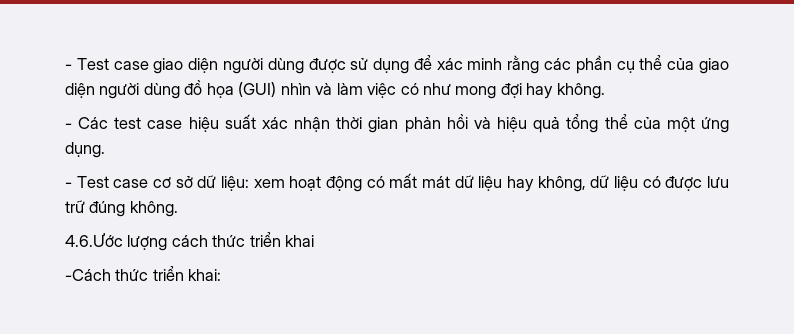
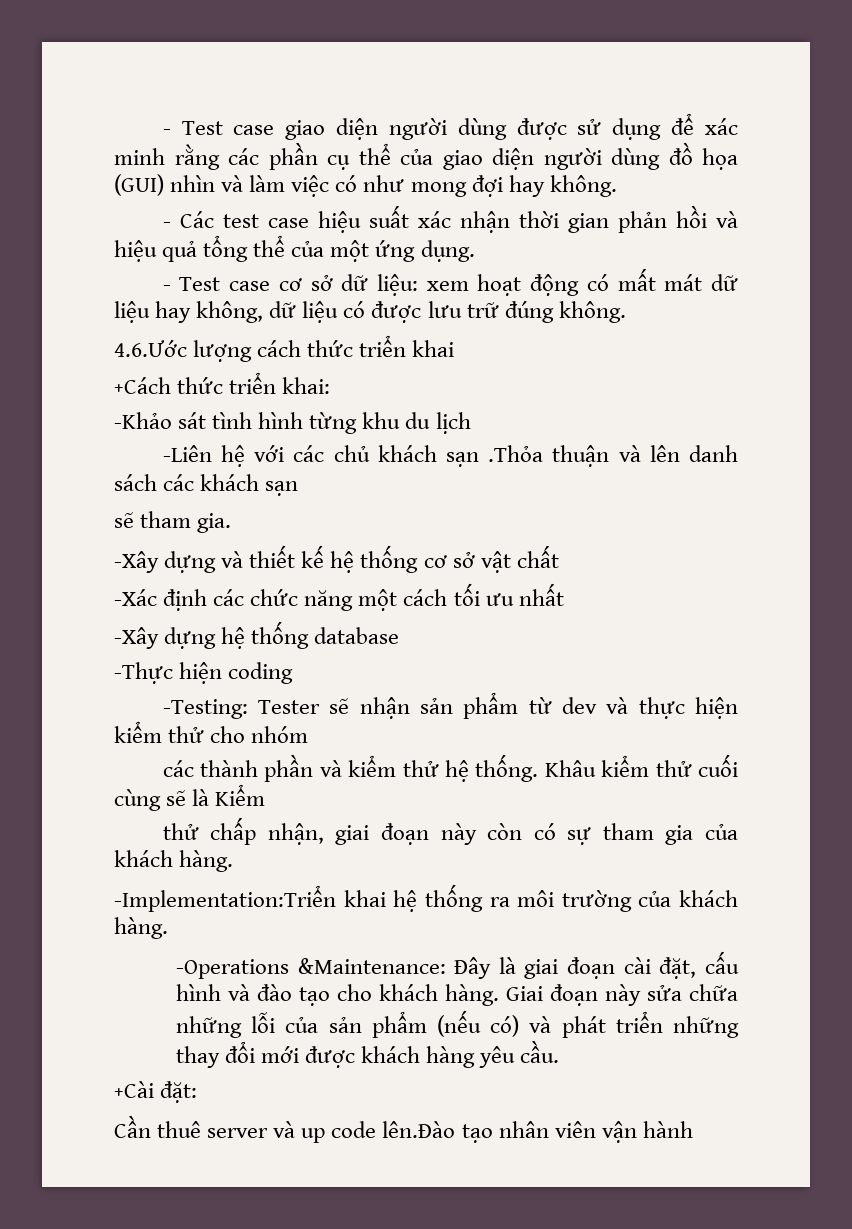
- -Cách thức triển khai:
+ +Cách thức triển khai:
+ -Khảo sát tình hình từng khu du lịch
+ -Liên hệ với các chủ khách sạn .Thỏa thuận và lên danh sách các khách sạn
+ sẽ tham gia.
+ -Xây dựng và thiết kế hệ thống cơ sở vật chất
+ -Xác định các chức năng một cách tối ưu nhất
+ -Xây dựng hệ thống database
+ -Thực hiện coding
+ -Testing: Tester sẽ nhận sản phẩm từ dev và thực hiện kiểm thử cho nhóm
+ các thành phần và kiểm thử hệ thống. Khâu kiểm thử cuối cùng sẽ là Kiểm
+ thử chấp nhận, giai đoạn này còn có sự tham gia của khách hàng.
+ -Implementation:Triển khai hệ thống ra môi trường của khách hàng.
+ -Operations &Maintenance: Đây là giai đoạn cài đặt, cấu hình và đào tạo cho khách hàng. Giai đoạn này sửa chữa những lỗi của sản phẩm (nếu có) và phát triển những thay đổi mới được khách hàng yêu cầu.
+ +Cài đặt:
+ Cần thuê server và up code lên.Đào tạo nhân viên vận hành

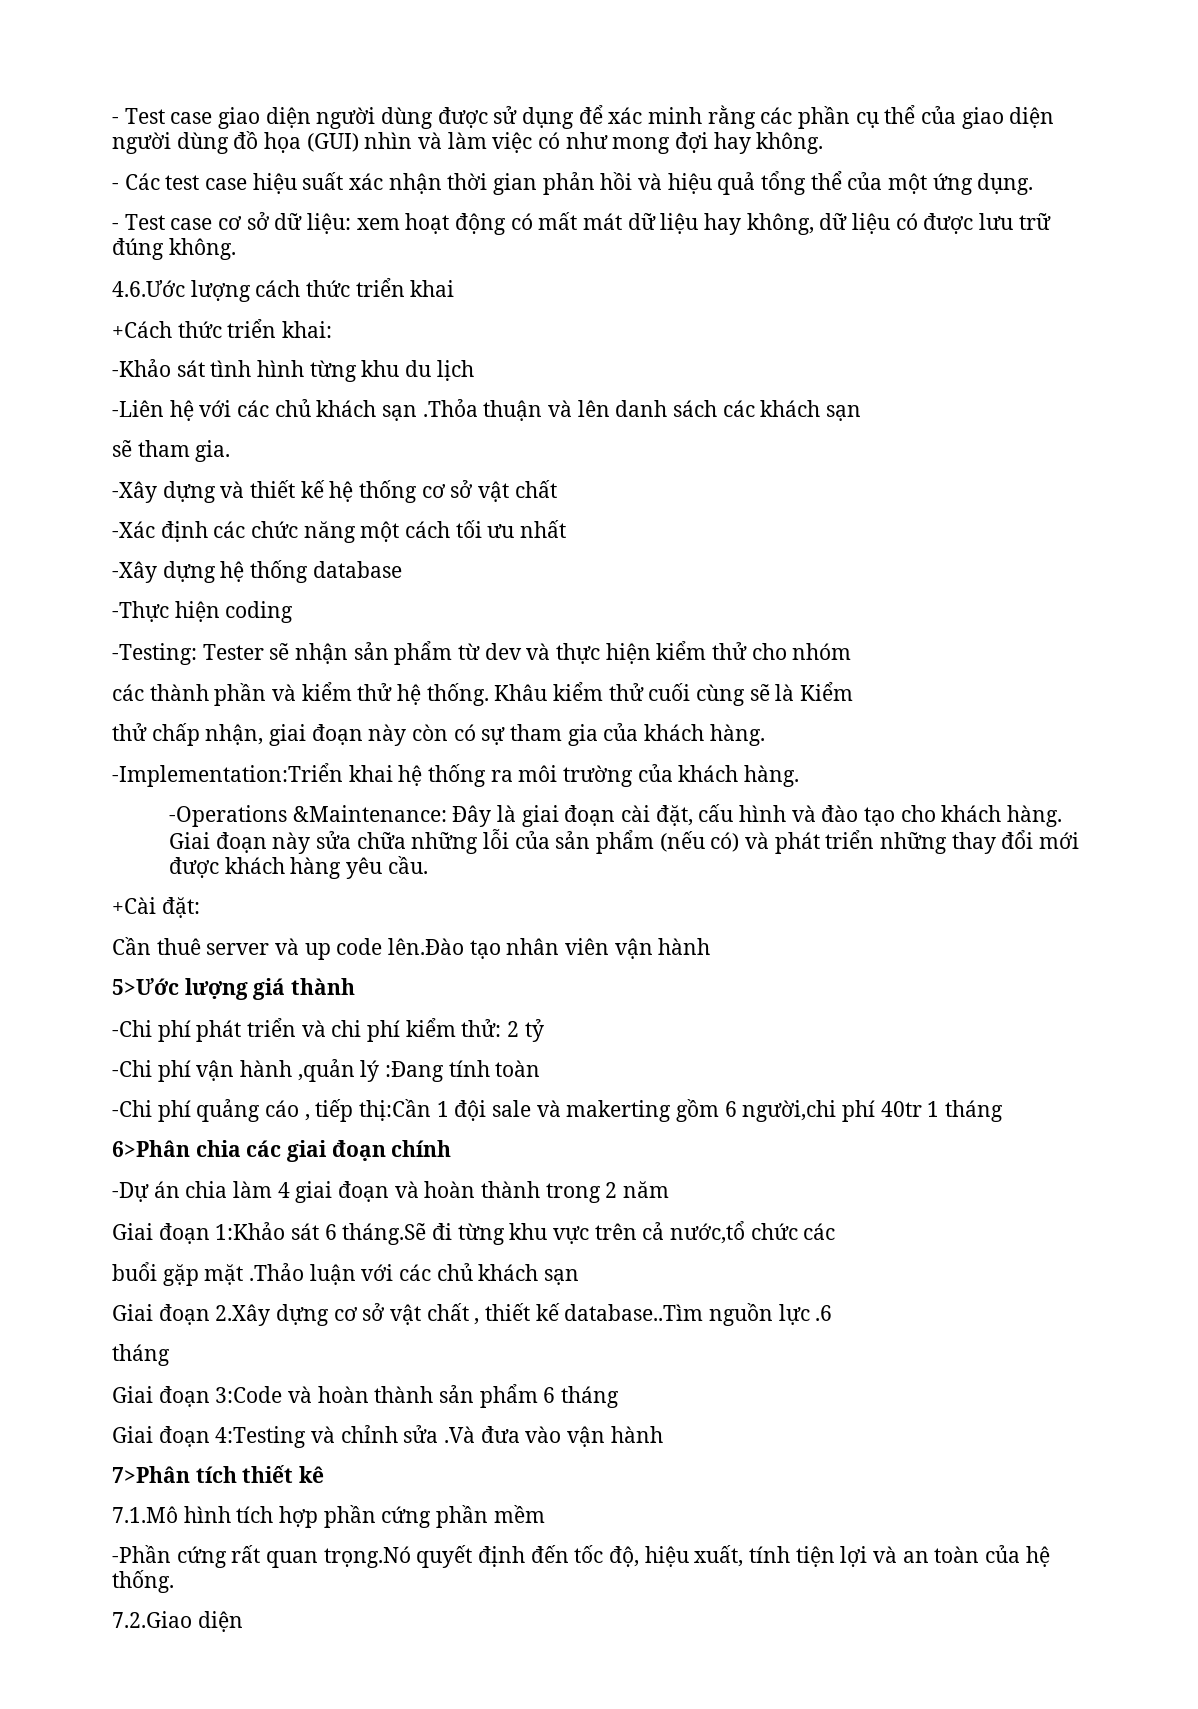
+ 5>Ước lượng giá thành
+ -Chi phí phát triển và chi phí kiểm thử: 2 tỷ
+ -Chi phí vận hành ,quản lý :Đang tính toàn
+ -Chi phí quảng cáo , tiếp thị:Cần 1 đội sale và makerting gồm 6 người,chi phí 40tr 1 tháng
+ 6>Phân chia các giai đoạn chính
+ -Dự án chia làm 4 giai đoạn và hoàn thành trong 2 năm
+ Giai đoạn 1:Khảo sát 6 tháng.Sẽ đi từng khu vực trên cả nước,tổ chức các
+ buổi gặp mặt .Thảo luận với các chủ khách sạn
+ Giai đoạn 2.Xây dựng cơ sở vật chất , thiết kế database..Tìm nguồn lực .6
+ tháng
+ Giai đoạn 3:Code và hoàn thành sản phẩm 6 tháng
+ Giai đoạn 4:Testing và chỉnh sửa .Và đưa vào vận hành
+ 7>Phân tích thiết kê
+ 7.1.Mô hình tích hợp phần cứng phần mềm
+ -Phần cứng rất quan trọng.Nó quyết định đến tốc độ, hiệu xuất, tính tiện lợi và an toàn của hệ thống.
+ 7.2.Giao diện

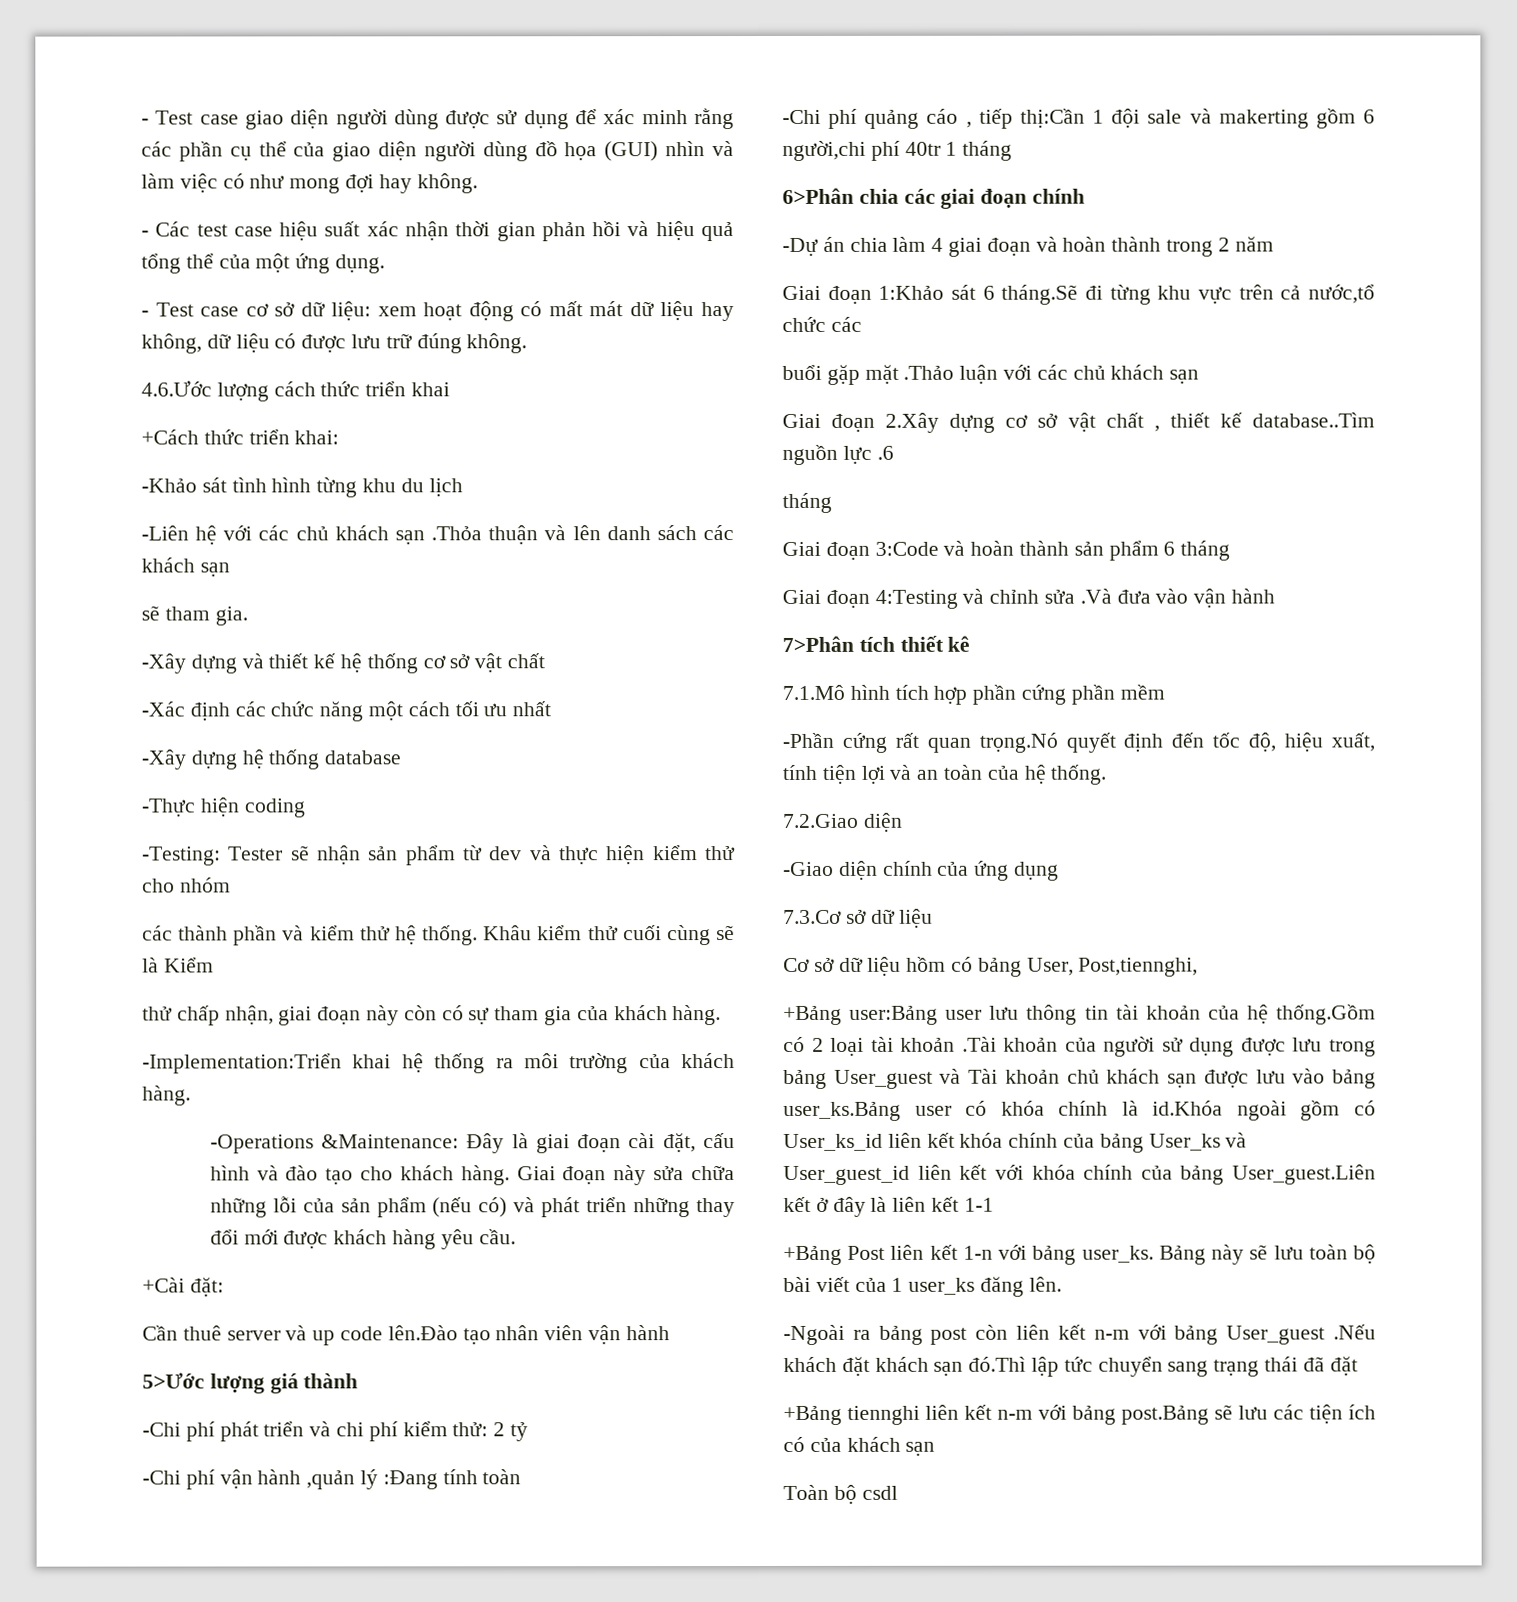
+ -Giao diện chính của ứng dụng
+ 7.3.Cơ sở dữ liệu
+ Cơ sở dữ liệu hồm có bảng User, Post,tiennghi,
+ +Bảng user:Bảng user lưu thông tin tài khoản của hệ thống.Gồm có 2 loại tài khoản .Tài khoản của người sử dụng được lưu trong bảng User_guest và Tài khoản chủ khách sạn được lưu vào bảng user_ks.Bảng user có khóa chính là id.Khóa ngoài gồm có User_ks_id liên kết khóa chính của bảng User_ks và User_guest_id liên kết với khóa chính của bảng User_guest.Liên kết ở đây là liên kết 1-1
+ +Bảng Post liên kết 1-n với bảng user_ks. Bảng này sẽ lưu toàn bộ bài viết của 1 user_ks đăng lên.
+ -Ngoài ra bảng post còn liên kết n-m với bảng User_guest .Nếu khách đặt khách sạn đó.Thì lập tức chuyển sang trạng thái đã đặt
+ +Bảng tiennghi liên kết n-m với bảng post.Bảng sẽ lưu các tiện ích có của khách sạn
+ Toàn bộ csdl

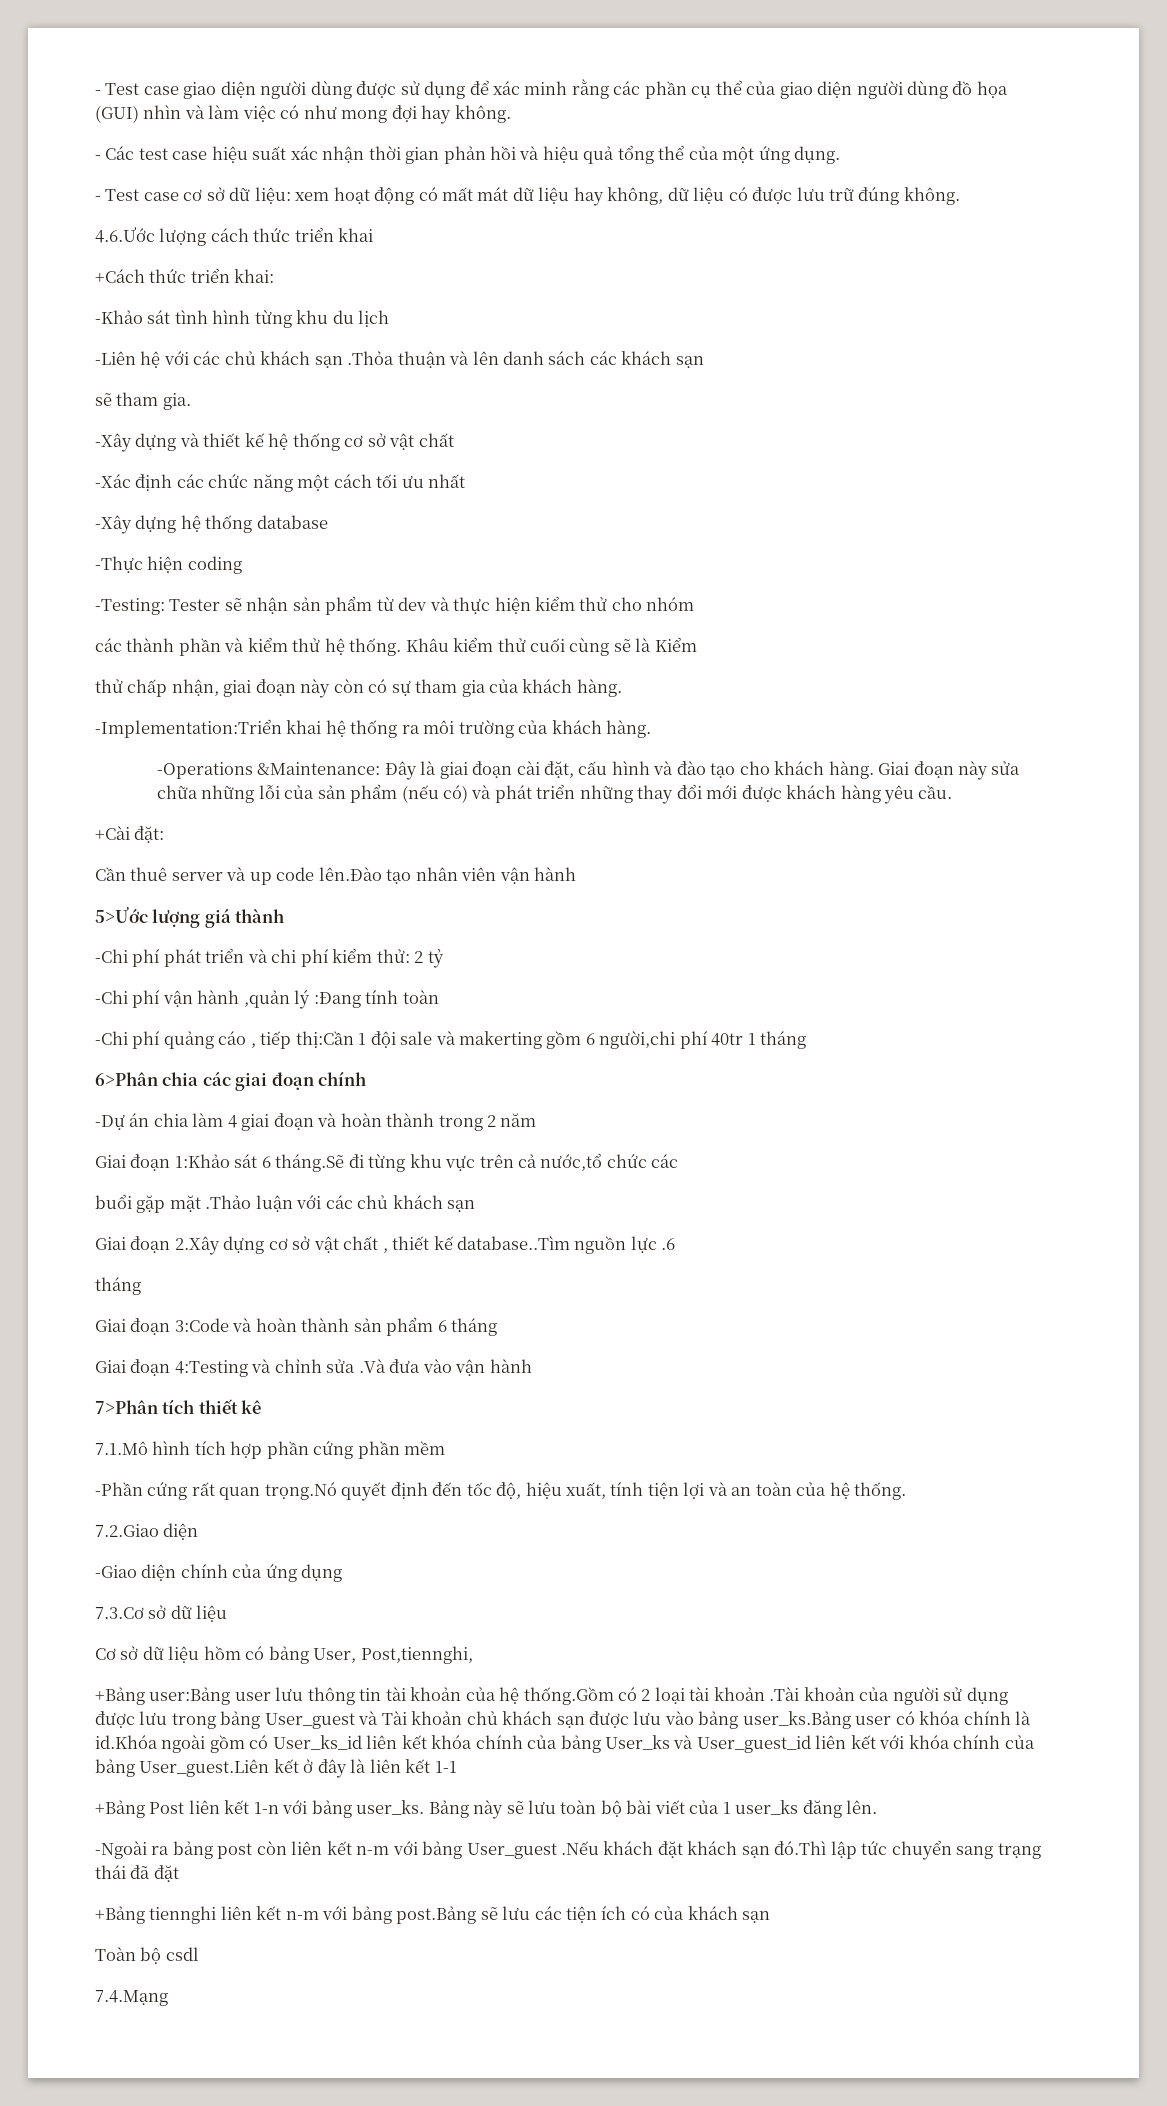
+ 7.4.Mạng

